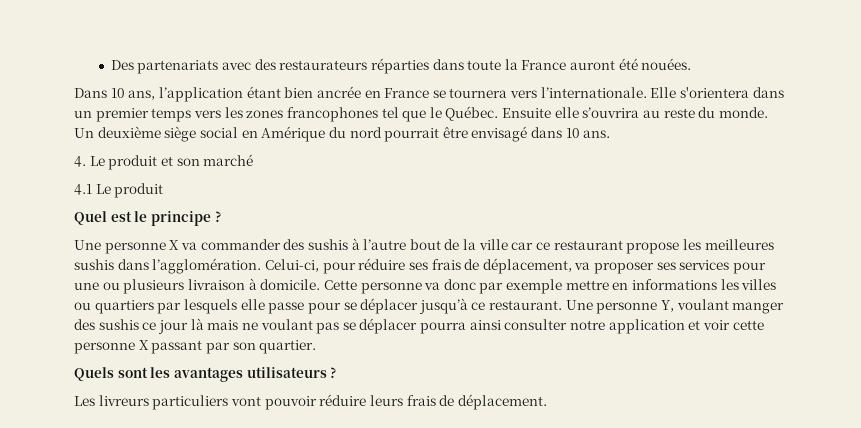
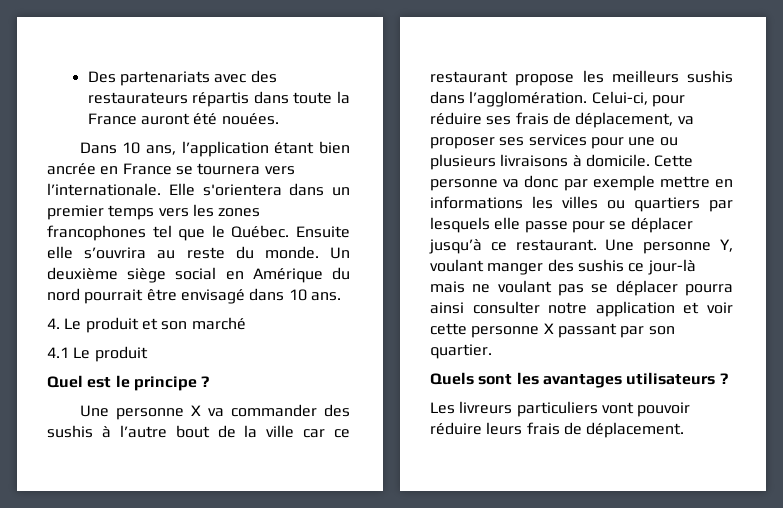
- Des partenariats avec des restaurateurs réparties dans toute la France auront été nouées.
+ Des partenariats avec des restaurateurs répartis dans toute la France auront été nouées.
- Une personne X va commander des sushis à l’autre bout de la ville car ce restaurant propose les meilleures sushis dans l’agglomération.
+ Une personne X va commander des sushis à l’autre bout de la ville car ce restaurant propose les meilleurs sushis dans l’agglomération.
- Celui-ci, pour réduire ses frais de déplacement, va proposer ses services pour une ou plusieurs livraison à domicile.
+ Celui-ci, pour réduire ses frais de déplacement, va proposer ses services pour une ou plusieurs livraisons à domicile.
- Une personne Y, voulant manger des sushis ce jour là mais ne voulant pas se déplacer pourra ainsi consulter notre application et voir cette personne X passant par son quartier.
+ Une personne Y, voulant manger des sushis ce jour-là mais ne voulant pas se déplacer pourra ainsi consulter notre application et voir cette personne X passant par son quartier.

